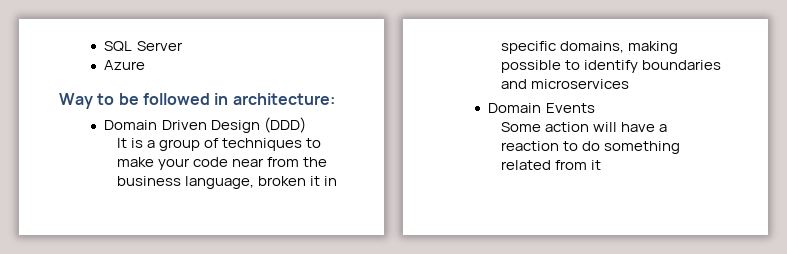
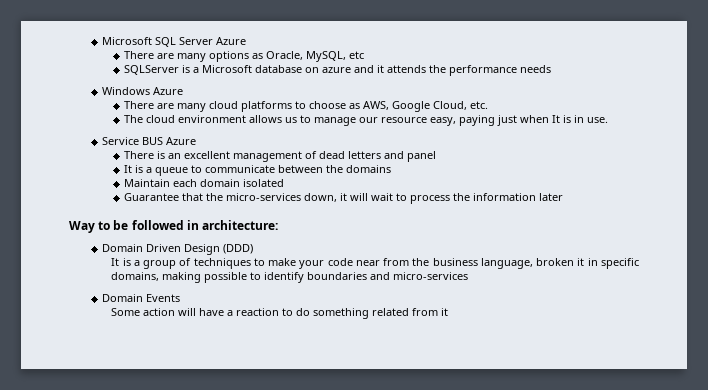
- SQL Server
- Azure
+ Microsoft SQL Server Azure
+ There are many options as Oracle, MySQL, etc
+ SQLServer is a Microsoft database on azure and it attends the performance needs
+ Windows Azure
+ There are many cloud platforms to choose as AWS, Google Cloud, etc.
+ The cloud environment allows us to manage our resource easy, paying just when It is in use.
+ Service BUS Azure
+ There is an excellent management of dead letters and panel
+ It is a queue to communicate between the domains
+ Maintain each domain isolated
+ Guarantee that the micro-services down, it will wait to process the information later
- It is a group of techniques to make your code near from the business language, broken it in specific domains, making possible to identify boundaries and microservices
+ It is a group of techniques to make your code near from the business language, broken it in specific domains, making possible to identify boundaries and micro-services

